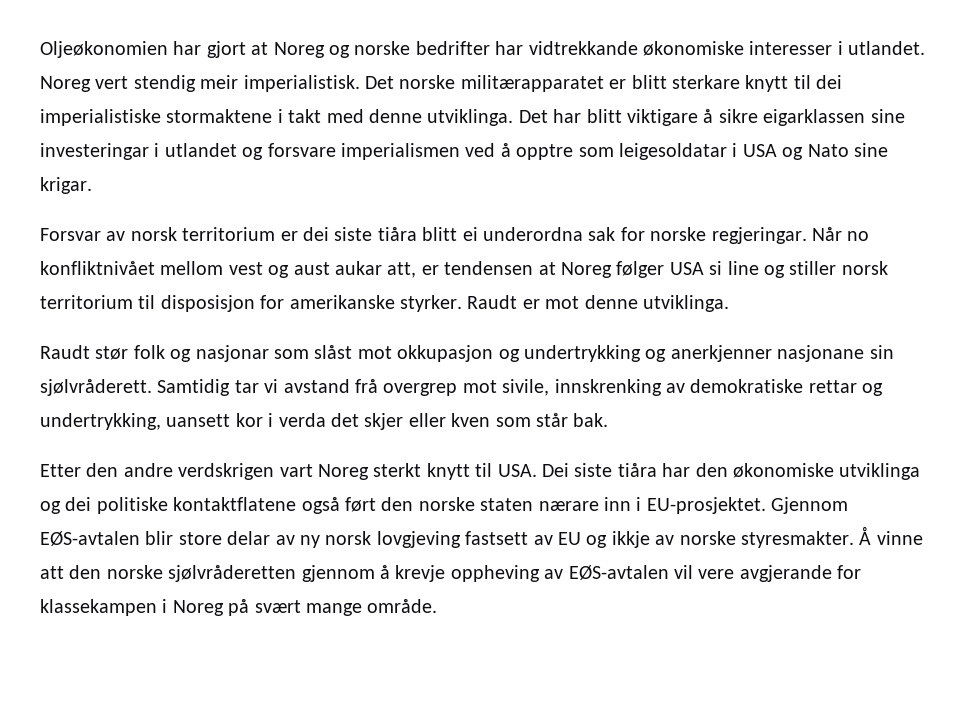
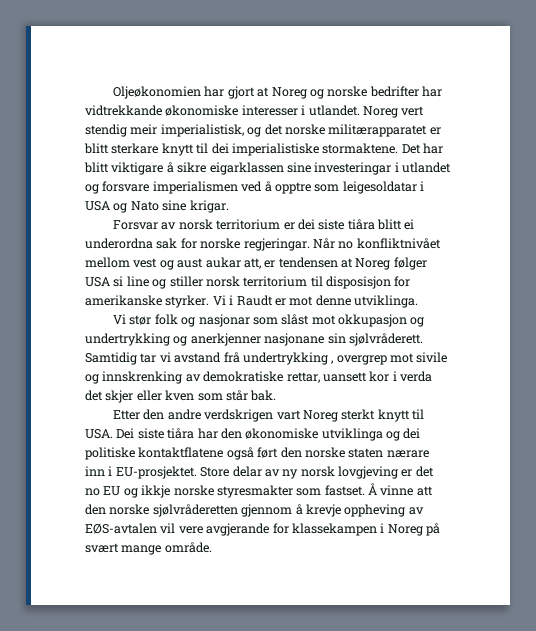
- Noreg vert stendig meir imperialistisk. Det norske militærapparatet er blitt sterkare knytt til dei imperialistiske stormaktene i takt med denne utviklinga.
+ Noreg vert stendig meir imperialistisk, og det norske militærapparatet er blitt sterkare knytt til dei imperialistiske stormaktene.
- Raudt er mot denne utviklinga.
+ Vi i Raudt er mot denne utviklinga.
- Raudt stør folk og nasjonar som slåst mot okkupasjon og undertrykking og anerkjenner nasjonane sin sjølvråderett.
+ Vi stør folk og nasjonar som slåst mot okkupasjon og undertrykking og anerkjenner nasjonane sin sjølvråderett.
- Samtidig tar vi avstand frå overgrep mot sivile, innskrenking av demokratiske rettar og undertrykking, uansett kor i verda det skjer eller kven som står bak.
+ Samtidig tar vi avstand frå undertrykking , overgrep mot sivile og innskrenking av demokratiske rettar, uansett kor i verda det skjer eller kven som står bak.
- Gjennom EØS-avtalen blir store delar av ny norsk lovgjeving fastsett av EU og ikkje av norske styresmakter.
+ Store delar av ny norsk lovgjeving er det no EU og ikkje norske styresmakter som fastset.

